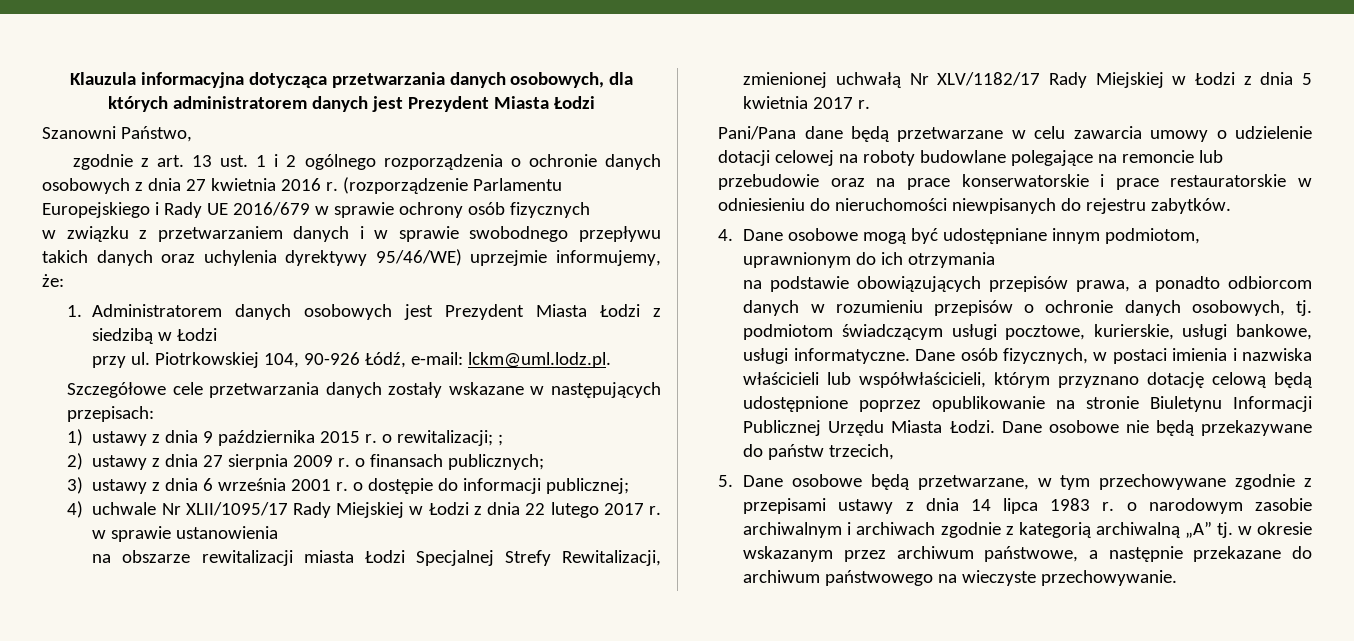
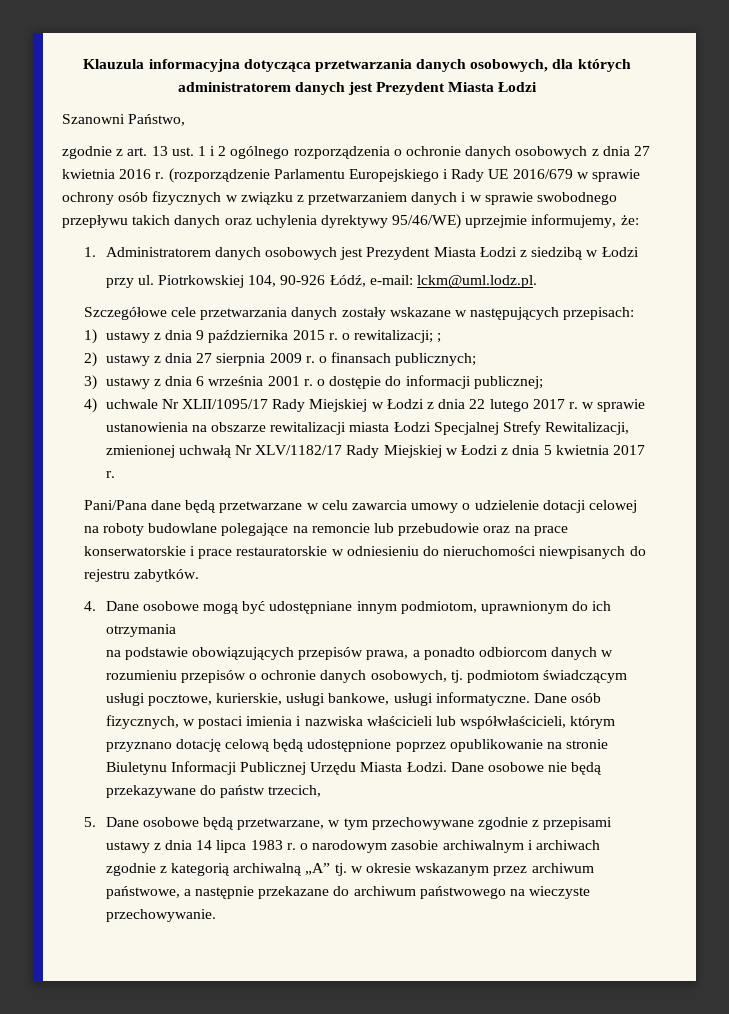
- (rozporządzenie Parlamentu Europejskiego i Rady UE 2016/679 w sprawie ochrony osób fizycznych
- w związku z przetwarzaniem danych i w sprawie swobodnego przepływu takich danych oraz uchylenia dyrektywy 95/46/WE) uprzejmie informujemy, że:
+ (rozporządzenie Parlamentu Europejskiego i Rady UE 2016/679 w sprawie ochrony osób fizycznych w związku z przetwarzaniem danych i w sprawie swobodnego przepływu takich danych oraz uchylenia dyrektywy 95/46/WE) uprzejmie informujemy, że:
- 4) uchwale Nr XLII/1095/17 Rady Miejskiej w Łodzi z dnia 22 lutego 2017 r. w sprawie ustanowienia
- na obszarze rewitalizacji miasta Łodzi Specjalnej Strefy Rewitalizacji, zmienionej uchwałą Nr XLV/1182/17 Rady Miejskiej w Łodzi z dnia 5 kwietnia 2017 r.
+ 4) uchwale Nr XLII/1095/17 Rady Miejskiej w Łodzi z dnia 22 lutego 2017 r. w sprawie ustanowienia na obszarze rewitalizacji miasta Łodzi Specjalnej Strefy Rewitalizacji, zmienionej uchwałą Nr XLV/1182/17 Rady Miejskiej w Łodzi z dnia 5 kwietnia 2017 r.

